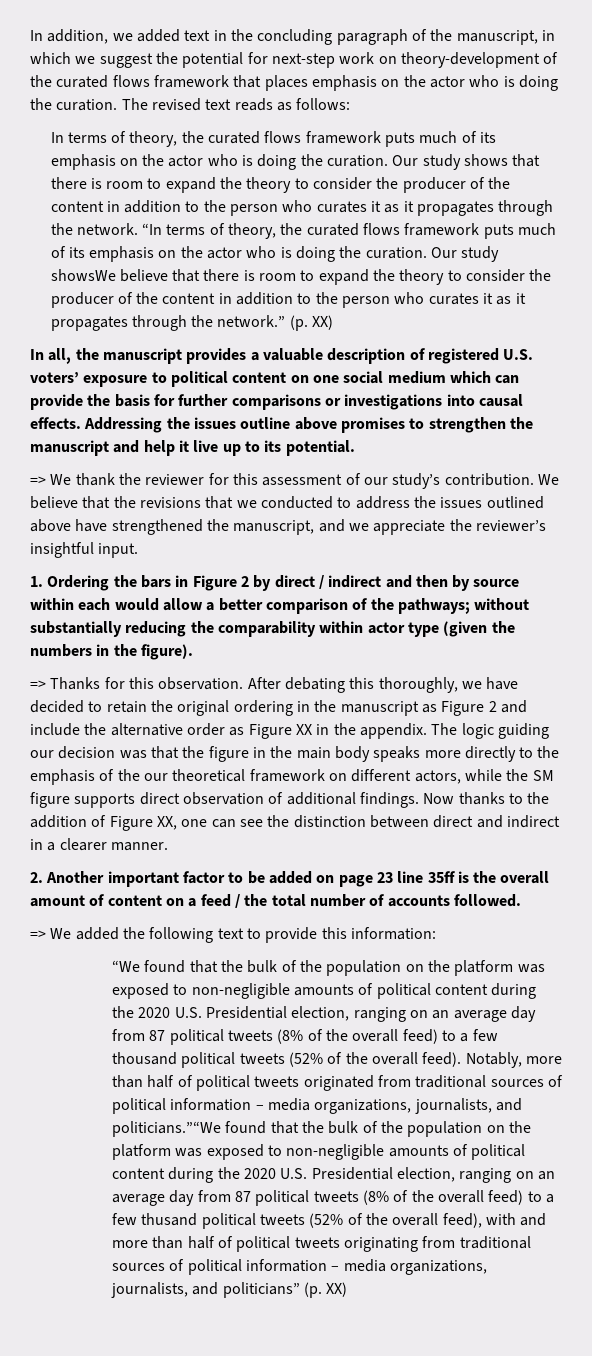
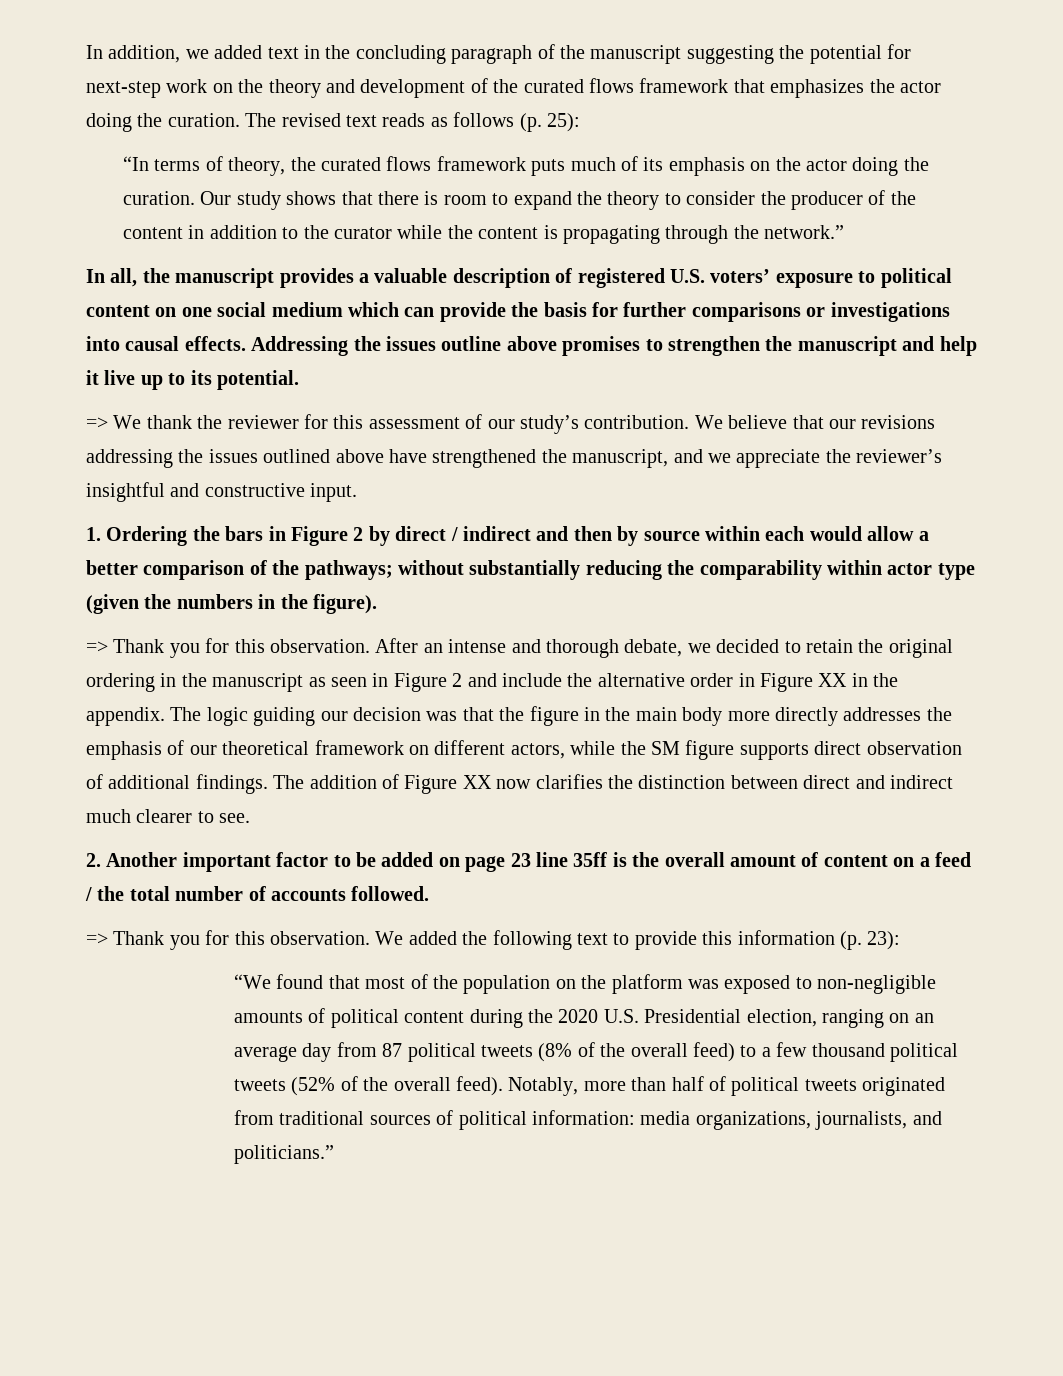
- In addition, we added text in the concluding paragraph of the manuscript, in which we suggest the potential for next-step work on theory-development of the curated flows framework that places emphasis on the actor who is doing the curation.
+ In addition, we added text in the concluding paragraph of the manuscript suggesting the potential for next-step work on the theory and development of the curated flows framework that emphasizes the actor doing the curation.
- The revised text reads as follows:
- In terms of theory, the curated flows framework puts much of its emphasis on the actor who is doing the curation.
+ The revised text reads as follows (p. 25):
+ “In terms of theory, the curated flows framework puts much of its emphasis on the actor doing the curation.
- Our study shows that there is room to expand the theory to consider the producer of the content in addition to the person who curates it as it propagates through the network. “In terms of theory, the curated flows framework puts much of its emphasis on the actor who is doing the curation. Our study showsWe believe that there is room to expand the theory to consider the producer of the content in addition to the person who curates it as it propagates through the network.” (p. XX)
+ Our study shows that there is room to expand the theory to consider the producer of the content in addition to the curator while the content is propagating through the network.”
- We believe that the revisions that we conducted to address the issues outlined above have strengthened the manuscript, and we appreciate the reviewer’s insightful input.
+ We believe that our revisions addressing the issues outlined above have strengthened the manuscript, and we appreciate the reviewer’s insightful and constructive input.
  1. Ordering the bars in Figure 2 by direct / indirect and then by source within each would allow a better comparison of the pathways; without substantially reducing the comparability within actor type (given the numbers in the figure).
- => Thanks for this observation.
+ => Thank you for this observation.
- After debating this thoroughly, we have decided to retain the original ordering in the manuscript as Figure 2 and include the alternative order as Figure XX in the appendix.
+ After an intense and thorough debate, we decided to retain the original ordering in the manuscript as seen in Figure 2 and include the alternative order in Figure XX in the appendix.
- The logic guiding our decision was that the figure in the main body speaks more directly to the emphasis of the our theoretical framework on different actors, while the SM figure supports direct observation of additional findings.
+ The logic guiding our decision was that the figure in the main body more directly addresses the emphasis of our theoretical framework on different actors, while the SM figure supports direct observation of additional findings.
- Now thanks to the addition of Figure XX, one can see the distinction between direct and indirect in a clearer manner.
+ The addition of Figure XX now clarifies the distinction between direct and indirect much clearer to see.
- => We added the following text to provide this information:
+ => Thank you for this observation. We added the following text to provide this information (p. 23):
- “We found that the bulk of the population on the platform was exposed to non-negligible amounts of political content during the 2020 U.S. Presidential election, ranging on an average day from 87 political tweets (8% of the overall feed) to a few thousand political tweets (52% of the overall feed).
+ “We found that most of the population on the platform was exposed to non-negligible amounts of political content during the 2020 U.S. Presidential election, ranging on an average day from 87 political tweets (8% of the overall feed) to a few thousand political tweets (52% of the overall feed).
- Notably, more than half of political tweets originated from traditional sources of political information – media organizations, journalists, and politicians.”“We found that the bulk of the population on the platform was exposed to non-negligible amounts of political content during the 2020 U.S. Presidential election, ranging on an average day from 87 political tweets (8% of the overall feed) to a few thusand political tweets (52% of the overall feed), with and more than half of political tweets originating from traditional sources of political information – media organizations, journalists, and politicians” (p. XX)
+ Notably, more than half of political tweets originated from traditional sources of political information: media organizations, journalists, and politicians.”

